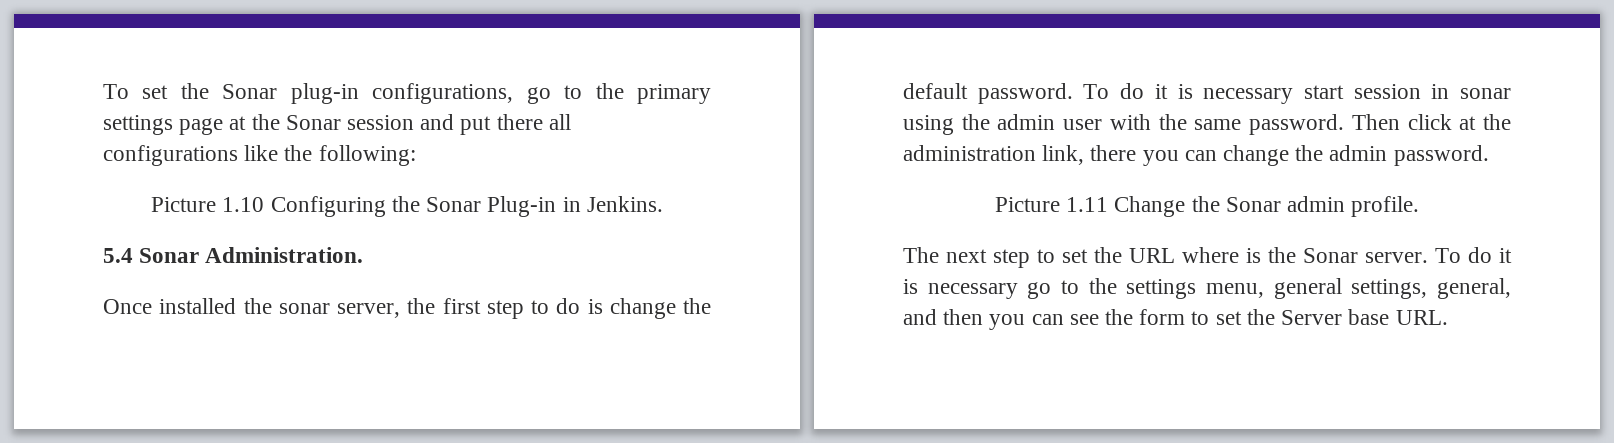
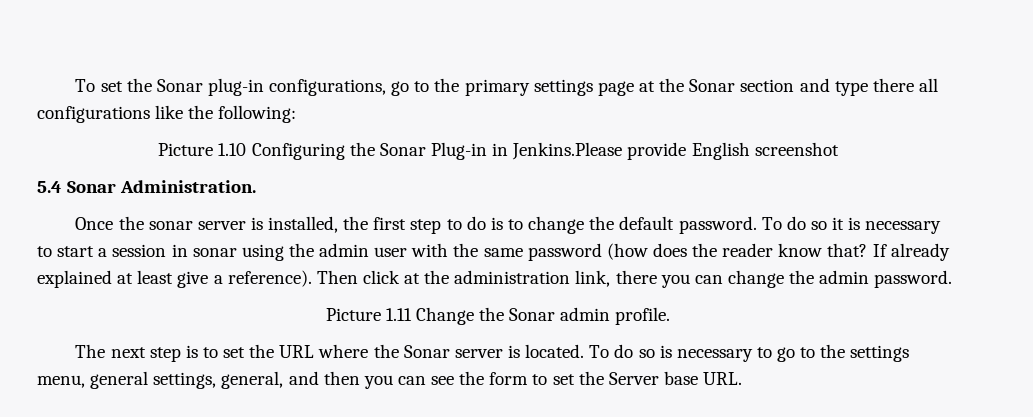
- To set the Sonar plug-in configurations, go to the primary settings page at the Sonar session and put there all configurations like the following:
+ To set the Sonar plug-in configurations, go to the primary settings page at the Sonar section and type there all configurations like the following:
- Picture 1.10 Configuring the Sonar Plug-in in Jenkins.
+ Picture 1.10 Configuring the Sonar Plug-in in Jenkins.Please provide English screenshot
- Once installed the sonar server, the first step to do is change the default password.
+ Once the sonar server is installed, the first step to do is to change the default password.
- To do it is necessary start session in sonar using the admin user with the same password.
+ To do so it is necessary to start a session in sonar using the admin user with the same password (how does the reader know that? If already explained at least give a reference).
- The next step to set the URL where is the Sonar server. To do it is necessary go to the settings menu, general settings, general, and then you can see the form to set the Server base URL.
+ The next step is to set the URL where the Sonar server is located. To do so is necessary to go to the settings menu, general settings, general, and then you can see the form to set the Server base URL.

